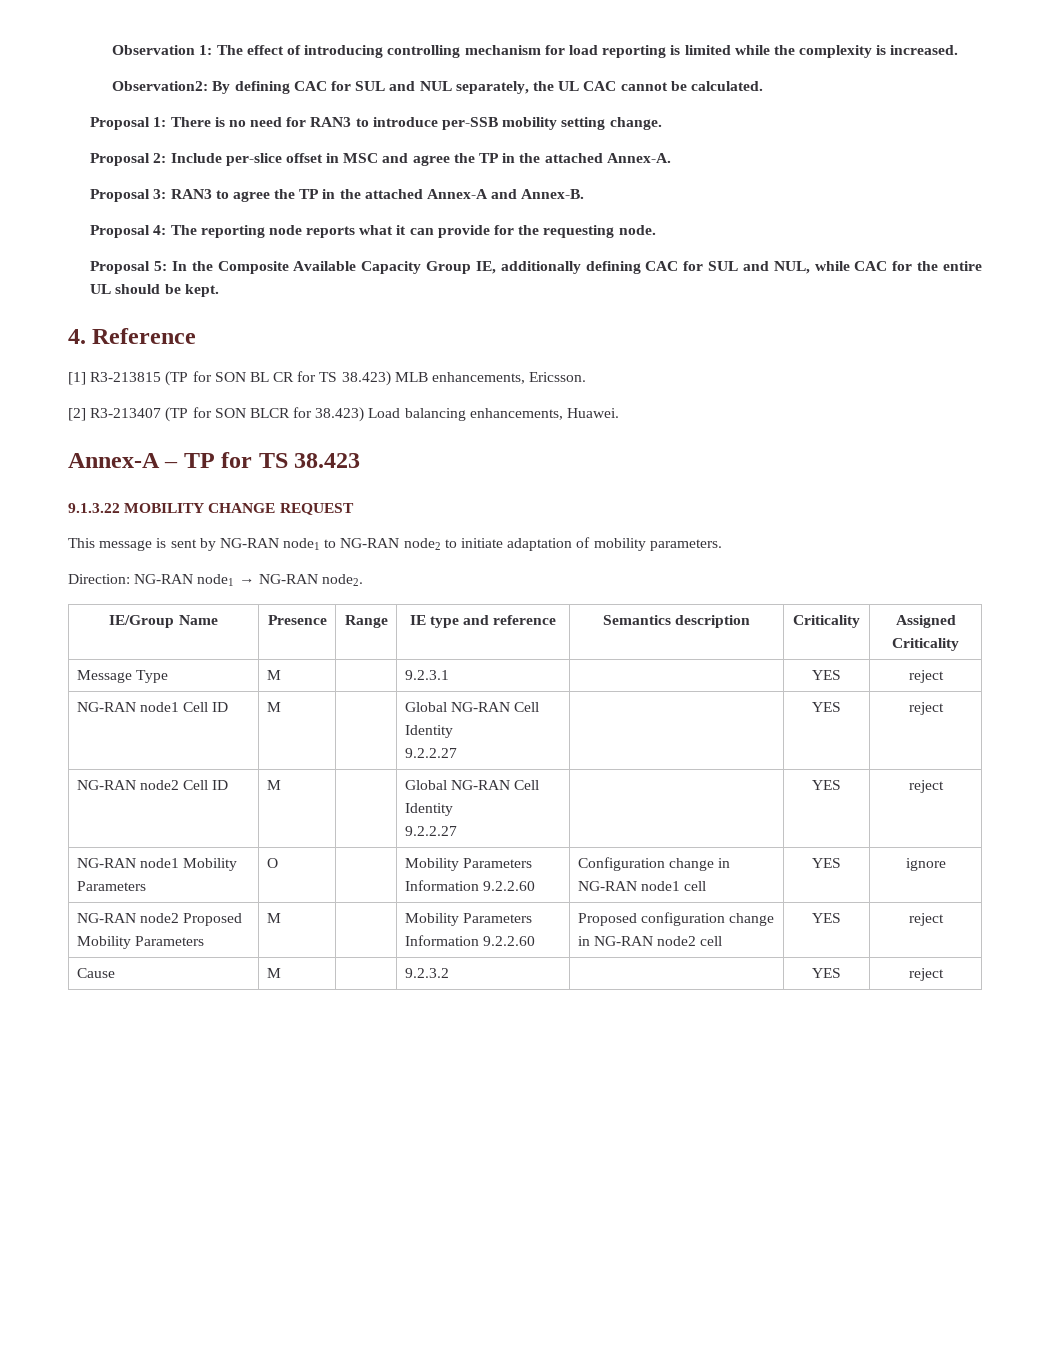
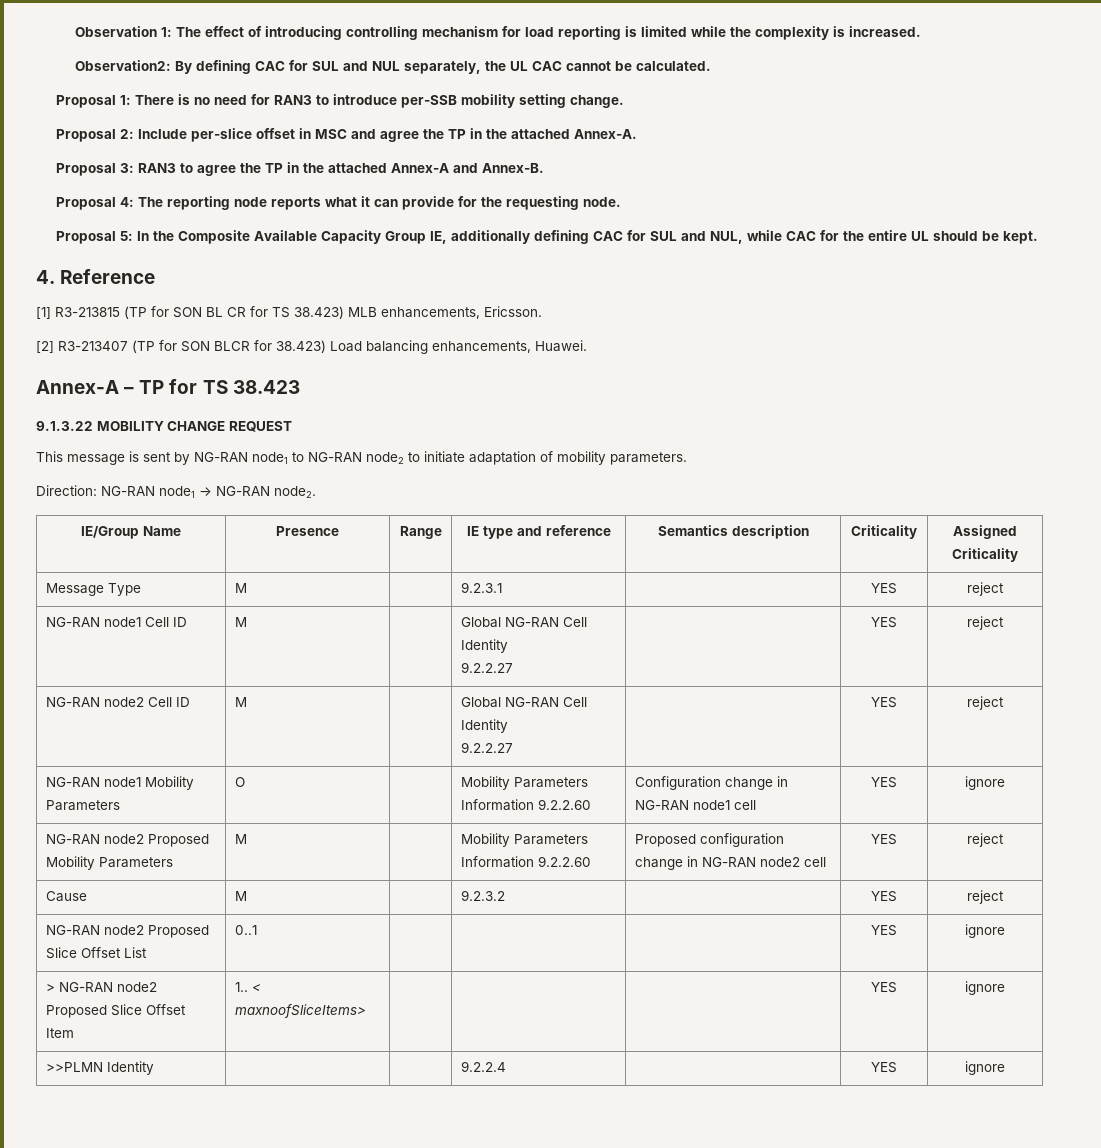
+ NG-RAN node2 Proposed Slice Offset List | 0..1 | | | | YES | ignore
+ > NG-RAN node2 Proposed Slice Offset Item | 1.. < maxnoofSliceItems> | | | | YES | ignore
+ >>PLMN Identity | | | 9.2.2.4 | | YES | ignore

